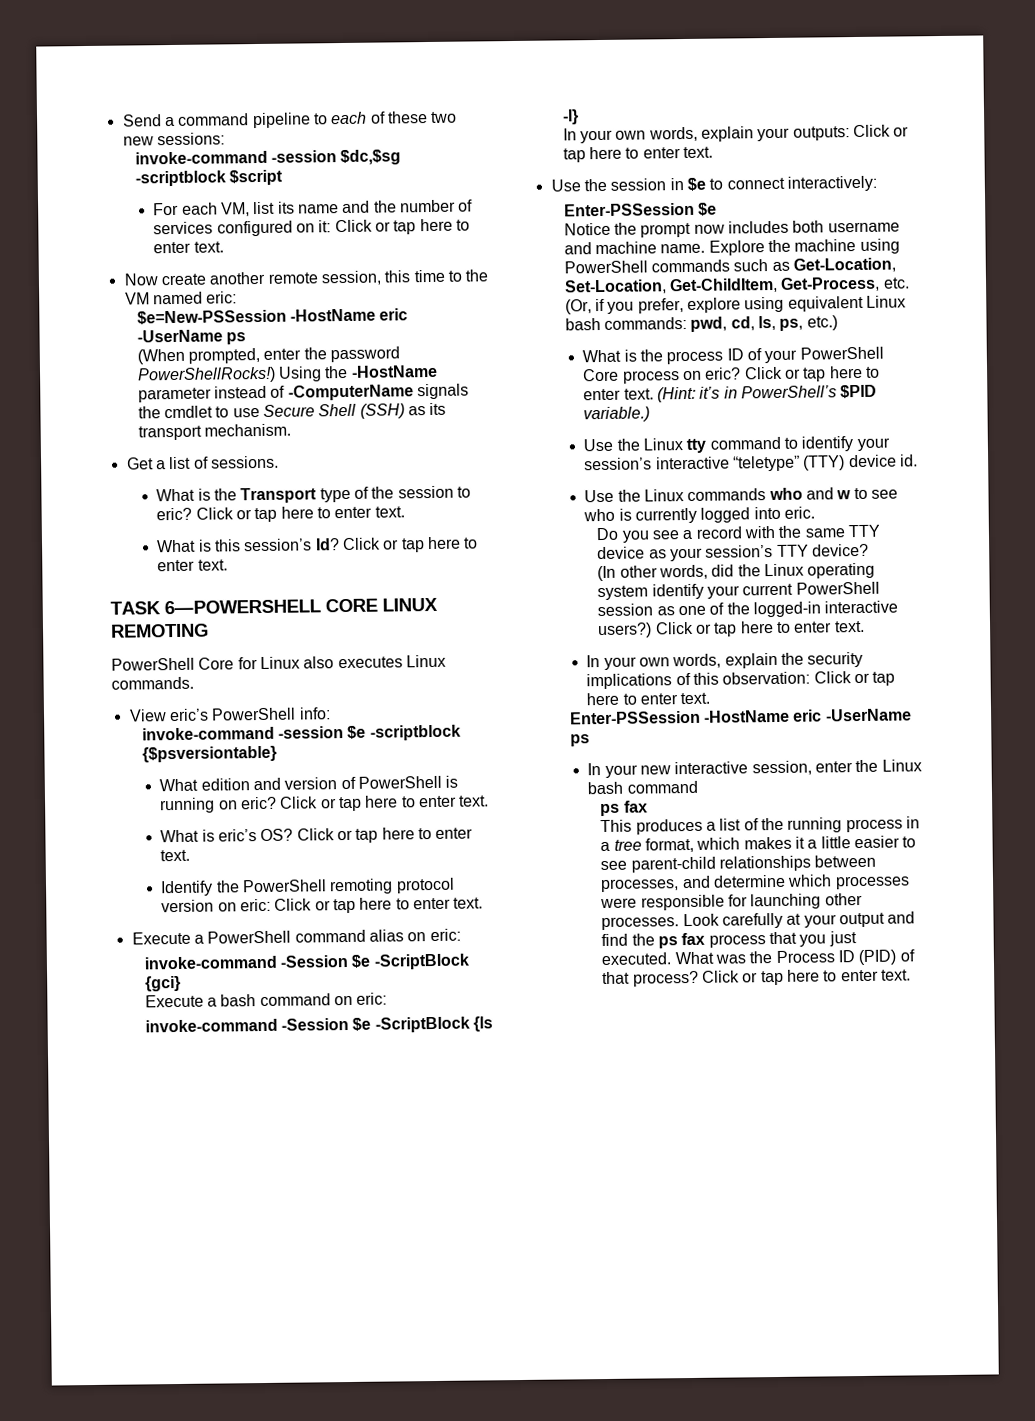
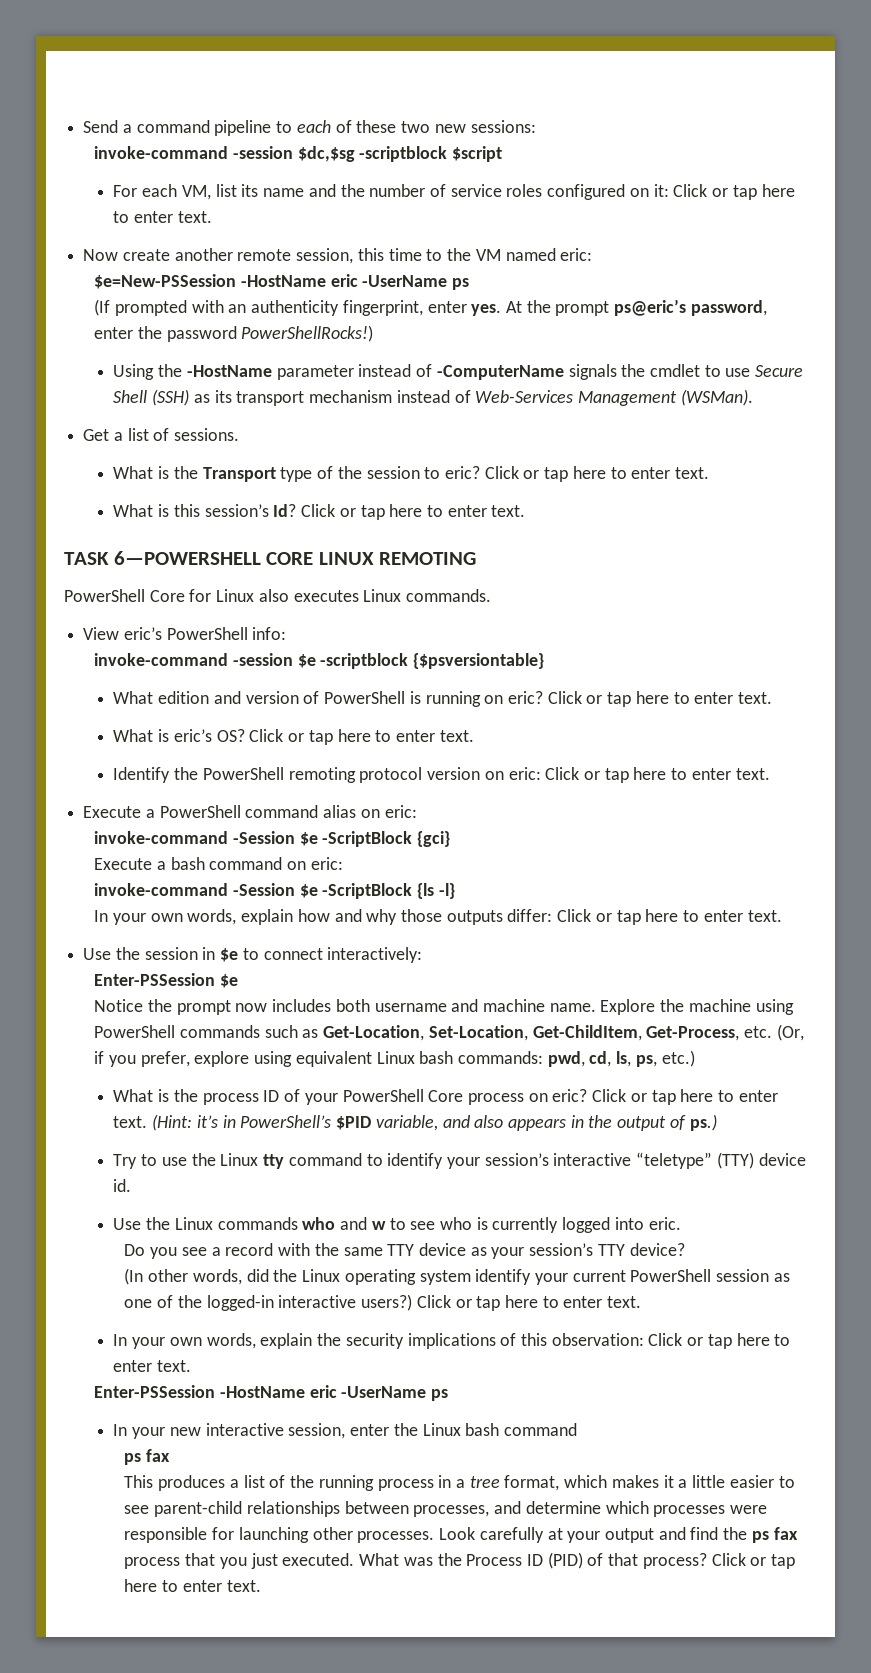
- For each VM, list its name and the number of services configured on it: Click or tap here to enter text.
+ For each VM, list its name and the number of service roles configured on it: Click or tap here to enter text.
- (When prompted, enter the password PowerShellRocks!) Using the -HostName parameter instead of -ComputerName signals the cmdlet to use Secure Shell (SSH) as its transport mechanism.
+ (If prompted with an authenticity fingerprint, enter yes. At the prompt ps@eric’s password, enter the password PowerShellRocks!)
+ Using the -HostName parameter instead of -ComputerName signals the cmdlet to use Secure Shell (SSH) as its transport mechanism instead of Web-Services Management (WSMan).
- In your own words, explain your outputs: Click or tap here to enter text.
+ In your own words, explain how and why those outputs differ: Click or tap here to enter text.
- (Hint: it’s in PowerShell’s $PID variable.)
- Use the Linux tty command to identify your session’s interactive “teletype” (TTY) device id.
+ (Hint: it’s in PowerShell’s $PID variable, and also appears in the output of ps.)
+ Try to use the Linux tty command to identify your session’s interactive “teletype” (TTY) device id.

